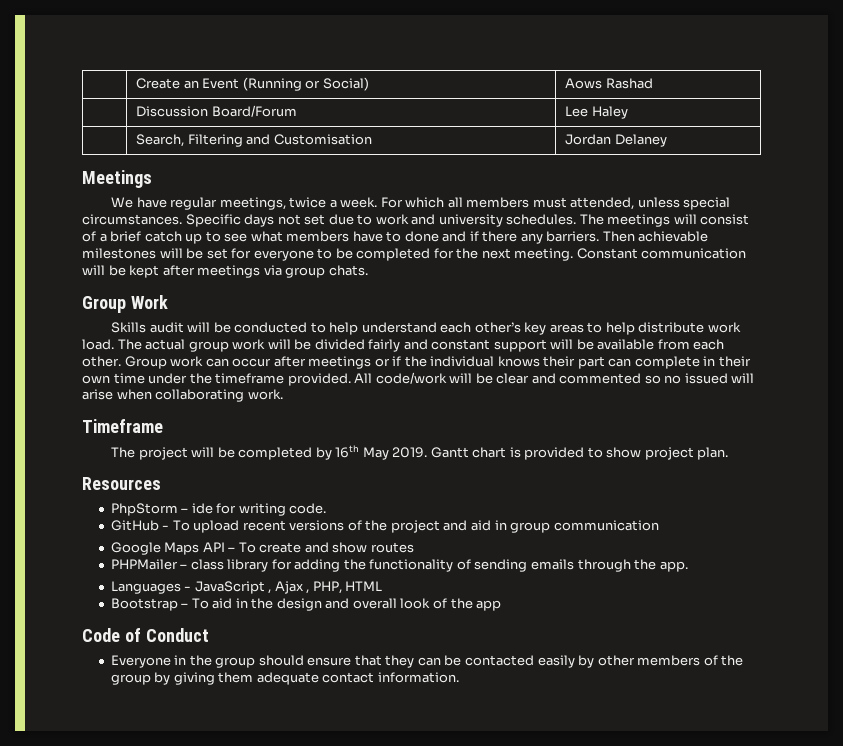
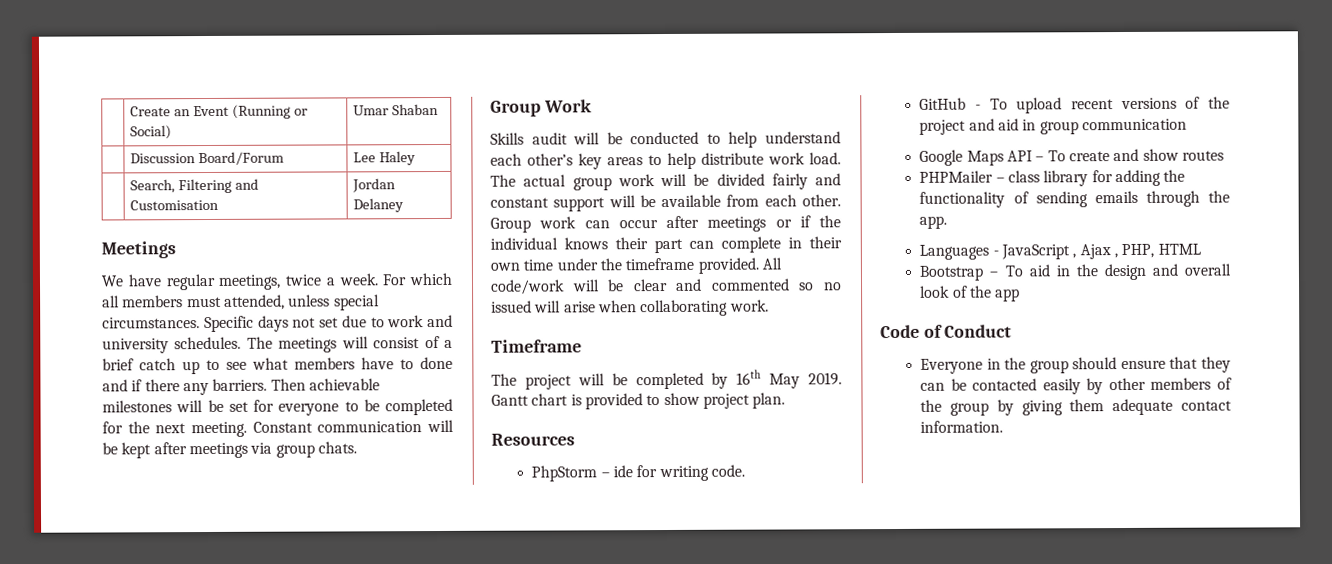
- | Create an Event (Running or Social) | Aows Rashad
+ | Create an Event (Running or Social) | Umar Shaban

